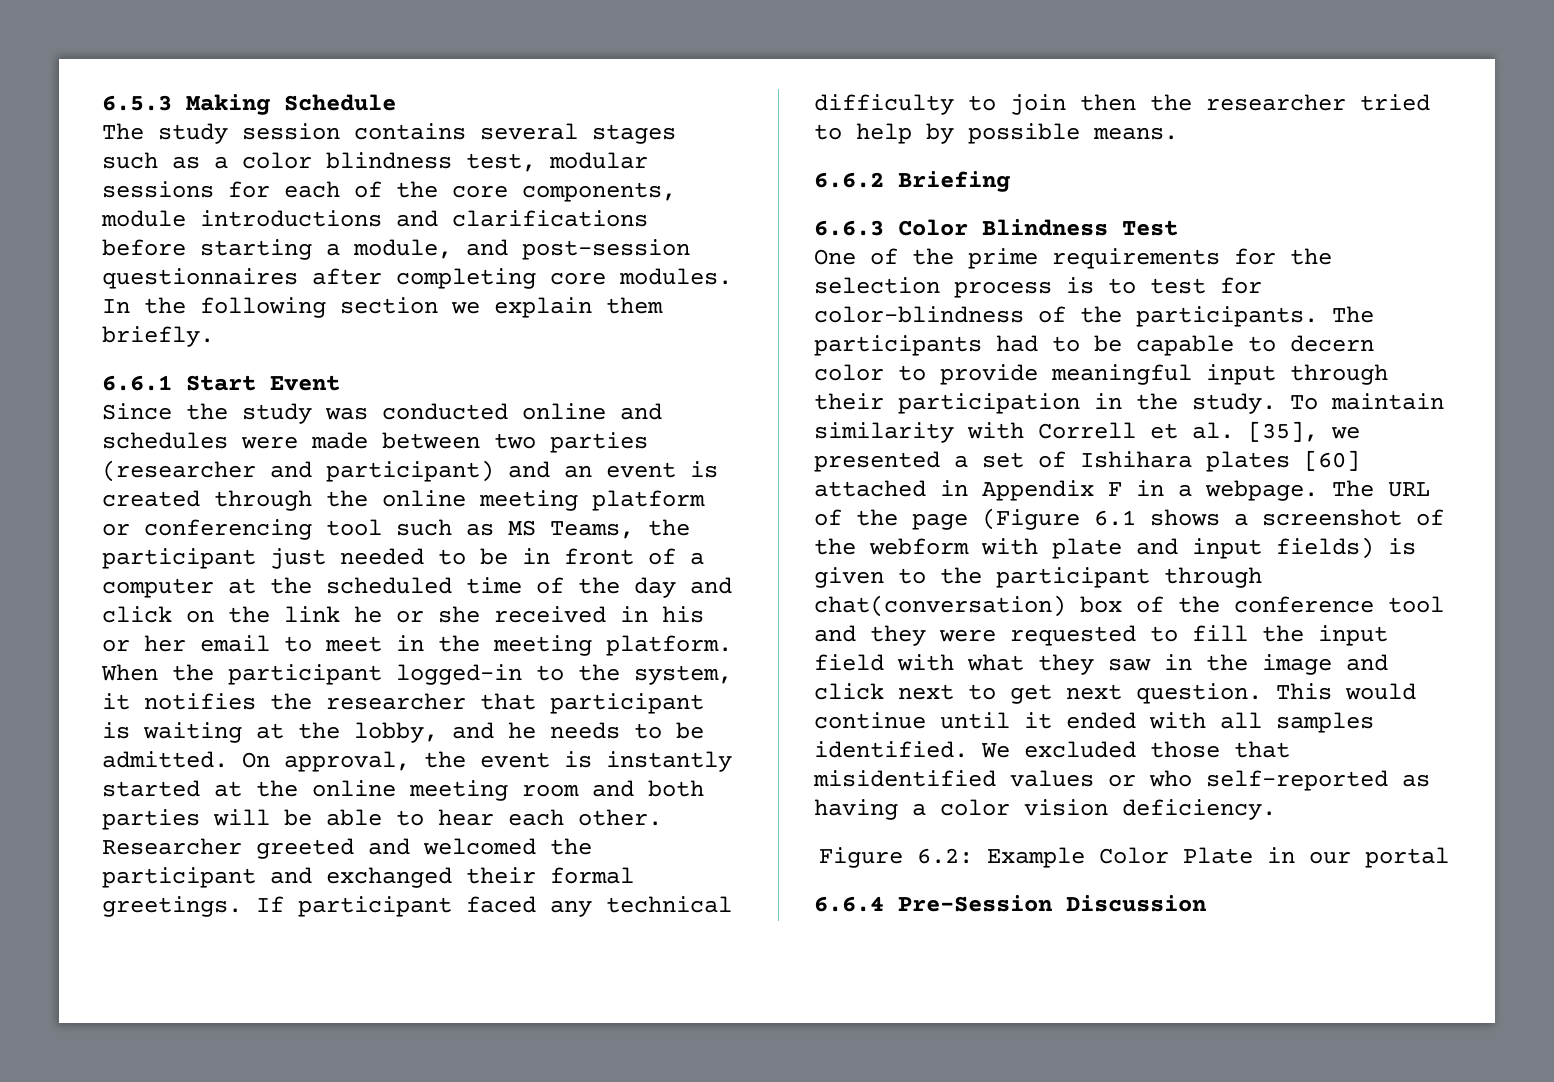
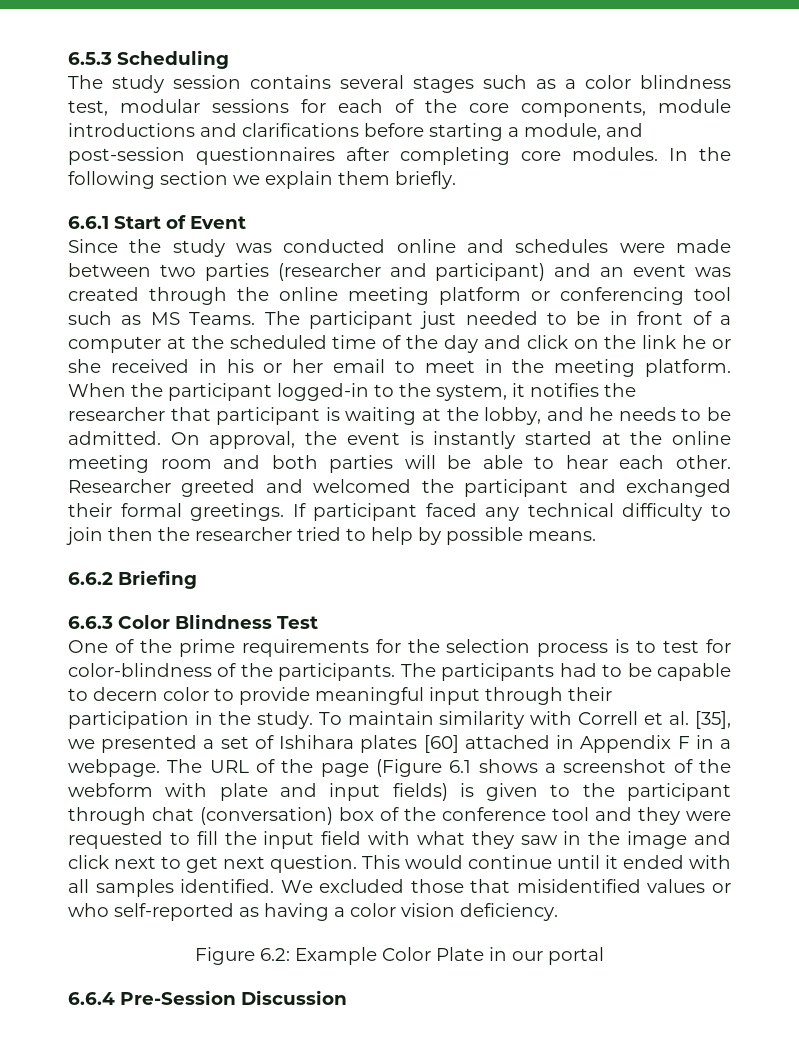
- 6.5.3 Making Schedule
+ 6.5.3 Scheduling
- 6.6.1 Start Event
+ 6.6.1 Start of Event
- Since the study was conducted online and schedules were made between two parties (researcher and participant) and an event is created through the online meeting platform or conferencing tool such as MS Teams, the participant just needed to be in front of a computer at the scheduled time of the day and click on the link he or she received in his or her email to meet in the meeting platform.
+ Since the study was conducted online and schedules were made between two parties (researcher and participant) and an event was created through the online meeting platform or conferencing tool such as MS Teams. The participant just needed to be in front of a computer at the scheduled time of the day and click on the link he or she received in his or her email to meet in the meeting platform.
- The URL of the page (Figure 6.1 shows a screenshot of the webform with plate and input fields) is given to the participant through chat(conversation) box of the conference tool and they were requested to fill the input field with what they saw in the image and click next to get next question.
+ The URL of the page (Figure 6.1 shows a screenshot of the webform with plate and input fields) is given to the participant through chat (conversation) box of the conference tool and they were requested to fill the input field with what they saw in the image and click next to get next question.

